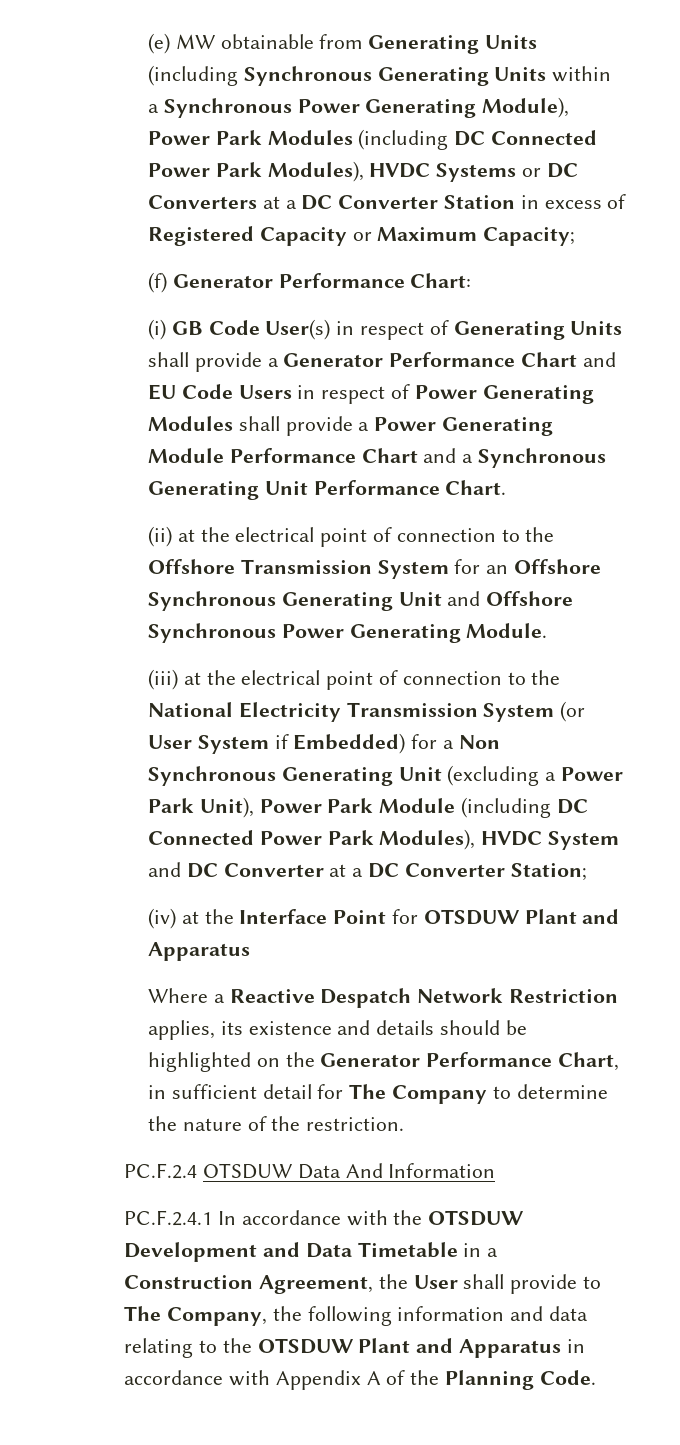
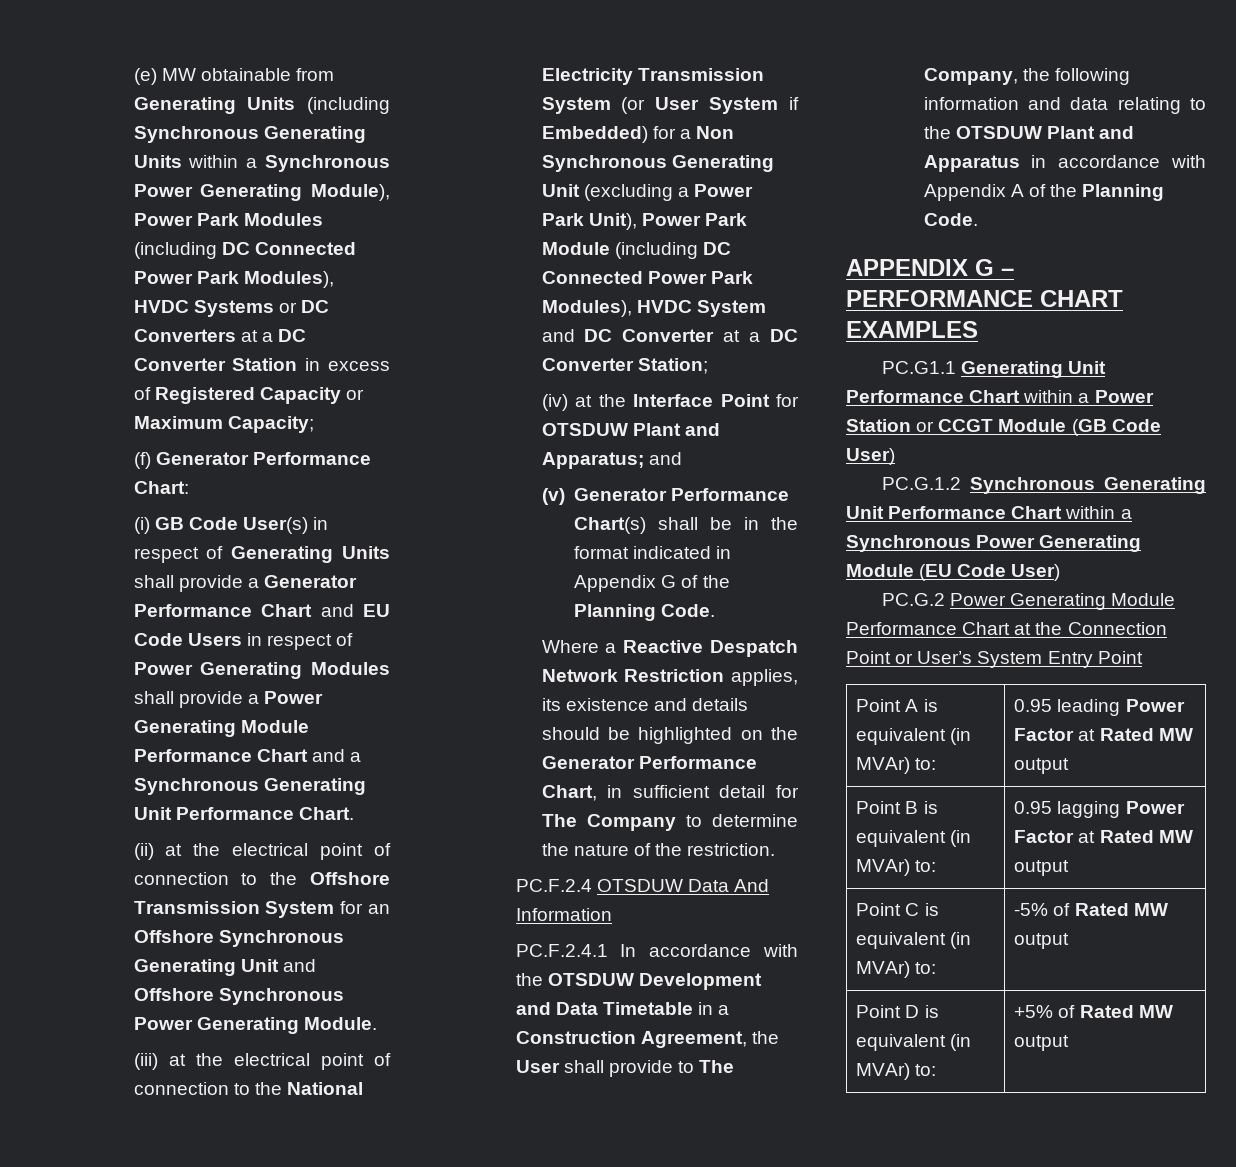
- (iv) at the Interface Point for OTSDUW Plant and Apparatus
+ (iv) at the Interface Point for OTSDUW Plant and Apparatus; and
+ (v) Generator Performance Chart(s) shall be in the format indicated in Appendix G of the Planning Code.
+ APPENDIX G – PERFORMANCE CHART EXAMPLES
+ PC.G1.1 Generating Unit Performance Chart within a Power Station or CCGT Module (GB Code User)
+ PC.G.1.2 Synchronous Generating Unit Performance Chart within a Synchronous Power Generating Module (EU Code User)
+ PC.G.2 Power Generating Module Performance Chart at the Connection Point or User’s System Entry Point
+ Point A is equivalent (in MVAr) to: | 0.95 leading Power Factor at Rated MW output
+ Point B is equivalent (in MVAr) to: | 0.95 lagging Power Factor at Rated MW output
+ Point C is equivalent (in MVAr) to: | -5% of Rated MW output
+ Point D is equivalent (in MVAr) to: | +5% of Rated MW output

